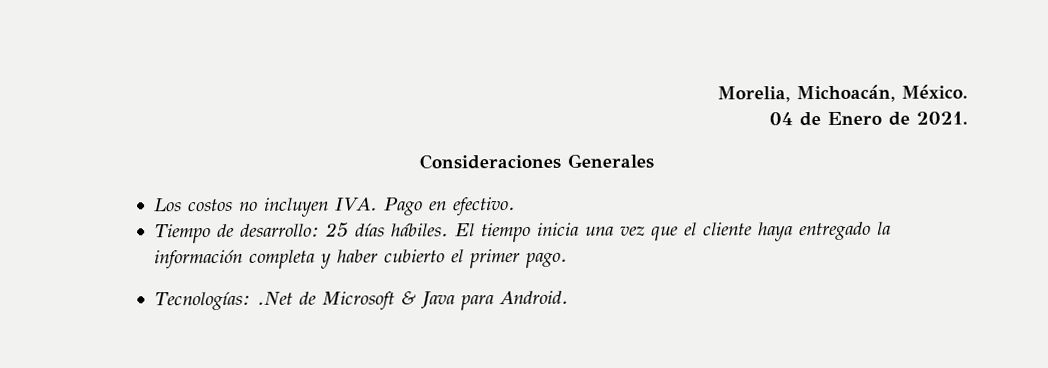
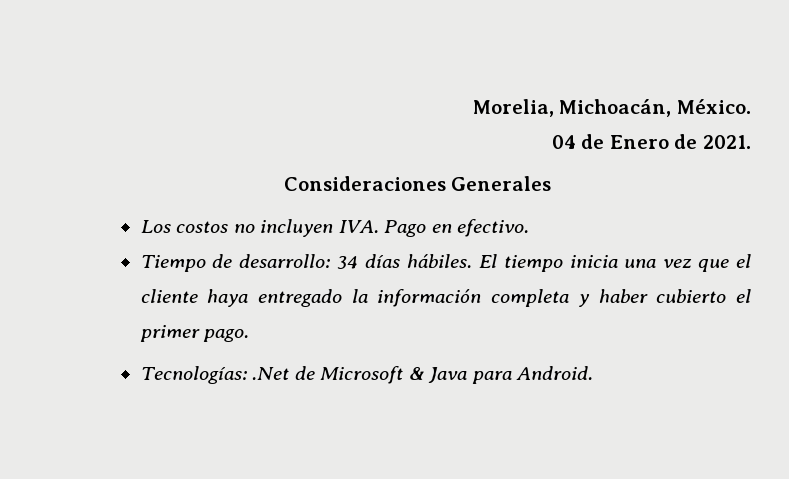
- Tiempo de desarrollo: 25 días hábiles.
+ Tiempo de desarrollo: 34 días hábiles.

